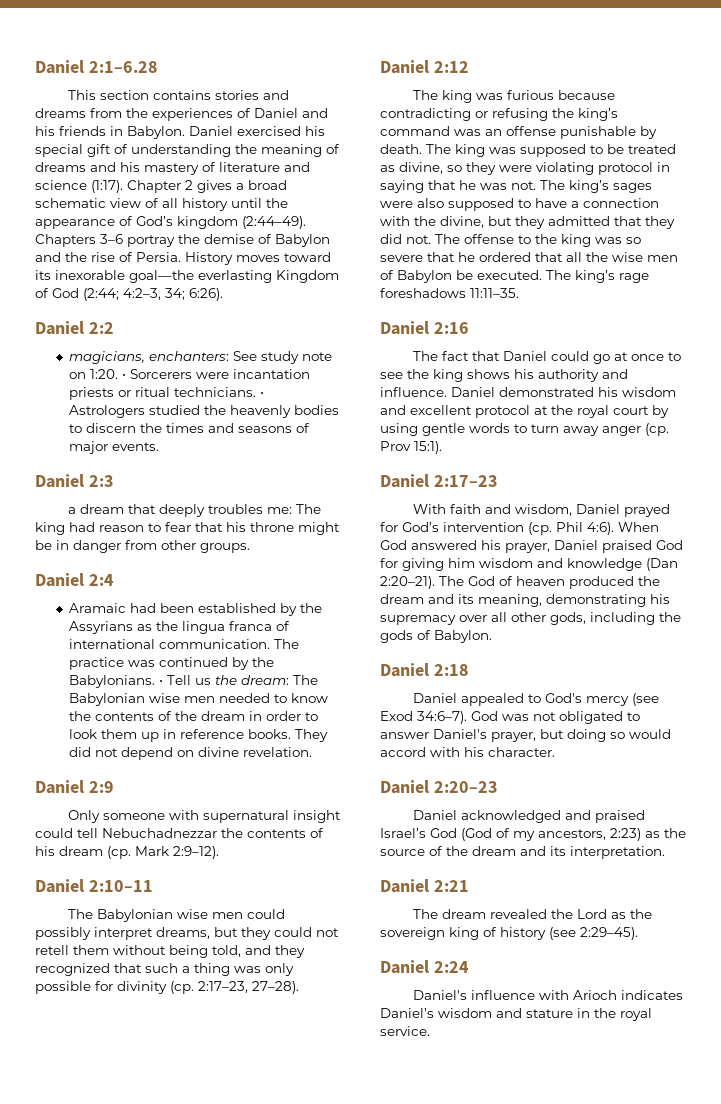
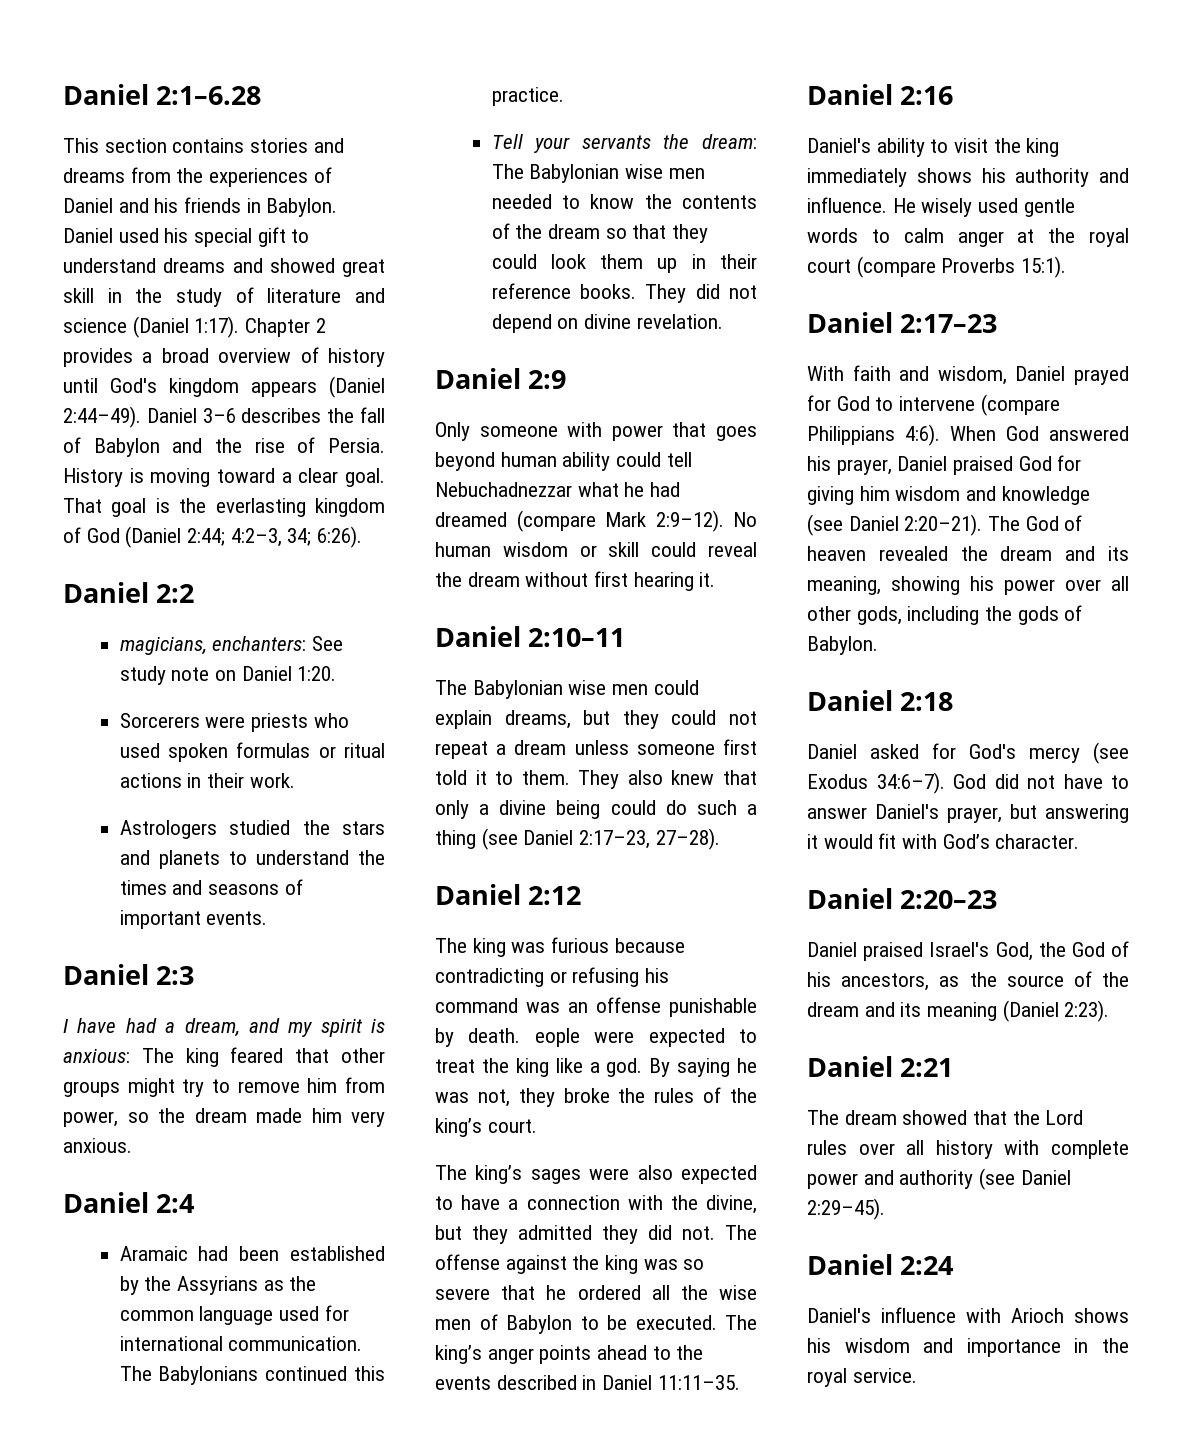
- Daniel exercised his special gift of understanding the meaning of dreams and his mastery of literature and science (1:17).
+ Daniel used his special gift to understand dreams and showed great skill in the study of literature and science (Daniel 1:17).
- Chapter 2 gives a broad schematic view of all history until the appearance of God’s kingdom (2:44–49). Chapters 3–6 portray the demise of Babylon and the rise of Persia.
+ Chapter 2 provides a broad overview of history until God's kingdom appears (Daniel 2:44–49). Daniel 3–6 describes the fall of Babylon and the rise of Persia.
- History moves toward its inexorable goal—the everlasting Kingdom of God (2:44; 4:2–3, 34; 6:26).
+ History is moving toward a clear goal. That goal is the everlasting kingdom of God (Daniel 2:44; 4:2–3, 34; 6:26).
- magicians, enchanters: See study note on 1:20. • Sorcerers were incantation priests or ritual technicians. • Astrologers studied the heavenly bodies to discern the times and seasons of major events.
+ magicians, enchanters: See study note on Daniel 1:20.
+ Sorcerers were priests who used spoken formulas or ritual actions in their work.
+ Astrologers studied the stars and planets to understand the times and seasons of important events.
- a dream that deeply troubles me: The king had reason to fear that his throne might be in danger from other groups.
+ I have had a dream, and my spirit is anxious: The king feared that other groups might try to remove him from power, so the dream made him very anxious.
- Aramaic had been established by the Assyrians as the lingua franca of international communication. The practice was continued by the Babylonians. • Tell us the dream: The Babylonian wise men needed to know the contents of the dream in order to look them up in reference books.
+ Aramaic had been established by the Assyrians as the common language used for international communication. The Babylonians continued this practice.
+ Tell your servants the dream: The Babylonian wise men needed to know the contents of the dream so that they could look them up in their reference books.
- Only someone with supernatural insight could tell Nebuchadnezzar the contents of his dream (cp. Mark 2:9–12).
+ Only someone with power that goes beyond human ability could tell Nebuchadnezzar what he had dreamed (compare Mark 2:9–12). No human wisdom or skill could reveal the dream without first hearing it.
- The Babylonian wise men could possibly interpret dreams, but they could not retell them without being told, and they recognized that such a thing was only possible for divinity (cp. 2:17–23, 27–28).
+ The Babylonian wise men could explain dreams, but they could not repeat a dream unless someone first told it to them. They also knew that only a divine being could do such a thing (see Daniel 2:17–23, 27–28).
- The king was furious because contradicting or refusing the king’s command was an offense punishable by death. The king was supposed to be treated as divine, so they were violating protocol in saying that he was not. The king’s sages were also supposed to have a connection with the divine, but they admitted that they did not.
+ The king was furious because contradicting or refusing his command was an offense punishable by death. eople were expected to treat the king like a god. By saying he was not, they broke the rules of the king’s court.
+ The king’s sages were also expected to have a connection with the divine, but they admitted they did not.
- The offense to the king was so severe that he ordered that all the wise men of Babylon be executed.
+ The offense against the king was so severe that he ordered all the wise men of Babylon to be executed.
- The king’s rage foreshadows 11:11–35.
+ The king’s anger points ahead to the events described in Daniel 11:11–35.
  Daniel 2:16
- The fact that Daniel could go at once to see the king shows his authority and influence.
+ Daniel's ability to visit the king immediately shows his authority and influence.
- Daniel demonstrated his wisdom and excellent protocol at the royal court by using gentle words to turn away anger (cp. Prov 15:1).
+ He wisely used gentle words to calm anger at the royal court (compare Proverbs 15:1).
- With faith and wisdom, Daniel prayed for God’s intervention (cp. Phil 4:6).
+ With faith and wisdom, Daniel prayed for God to intervene (compare Philippians 4:6).
- When God answered his prayer, Daniel praised God for giving him wisdom and knowledge (Dan 2:20–21).
+ When God answered his prayer, Daniel praised God for giving him wisdom and knowledge (see Daniel 2:20–21).
- The God of heaven produced the dream and its meaning, demonstrating his supremacy over all other gods, including the gods of Babylon.
+ The God of heaven revealed the dream and its meaning, showing his power over all other gods, including the gods of Babylon.
- Daniel appealed to God's mercy (see Exod 34:6–7).
+ Daniel asked for God's mercy (see Exodus 34:6–7).
- God was not obligated to answer Daniel's prayer, but doing so would accord with his character.
+ God did not have to answer Daniel's prayer, but answering it would fit with God’s character.
  Daniel 2:20–23
- Daniel acknowledged and praised Israel’s God (God of my ancestors, 2:23) as the source of the dream and its interpretation.
+ Daniel praised Israel's God, the God of his ancestors, as the source of the dream and its meaning (Daniel 2:23).
- The dream revealed the Lord as the sovereign king of history (see 2:29–45).
+ The dream showed that the Lord rules over all history with complete power and authority (see Daniel 2:29–45).
- Daniel's influence with Arioch indicates Daniel’s wisdom and stature in the royal service.
+ Daniel's influence with Arioch shows his wisdom and importance in the royal service.

